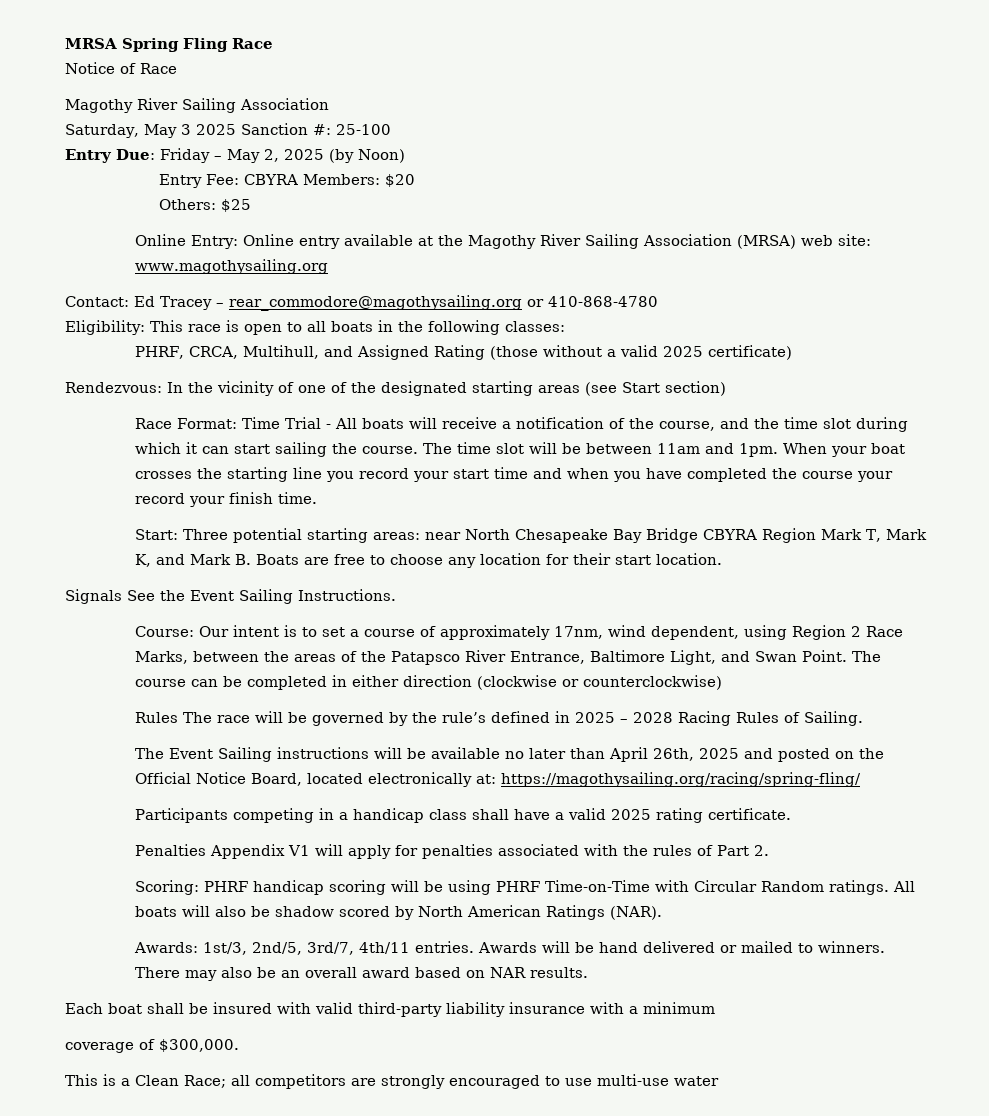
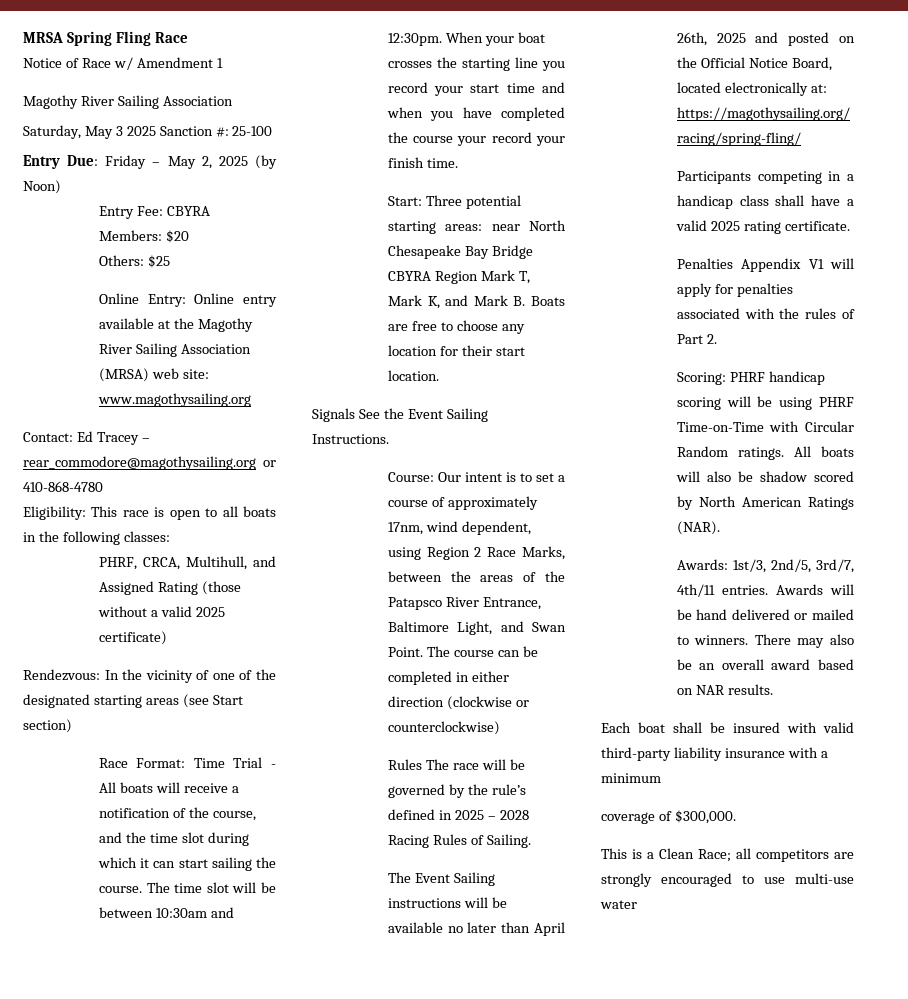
- Notice of Race
+ Notice of Race w/ Amendment 1
- The time slot will be between 11am and 1pm.
+ The time slot will be between 10:30am and 12:30pm.

